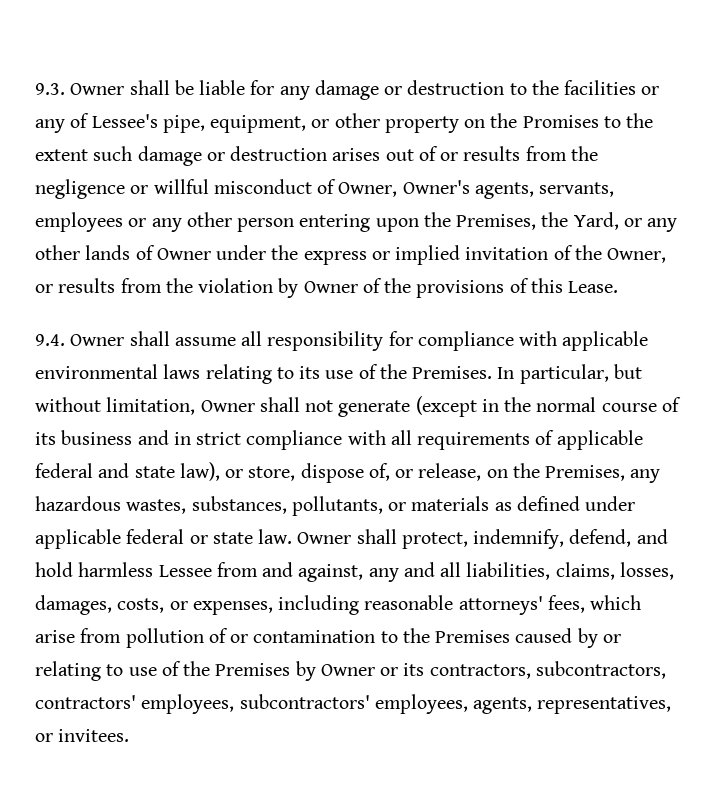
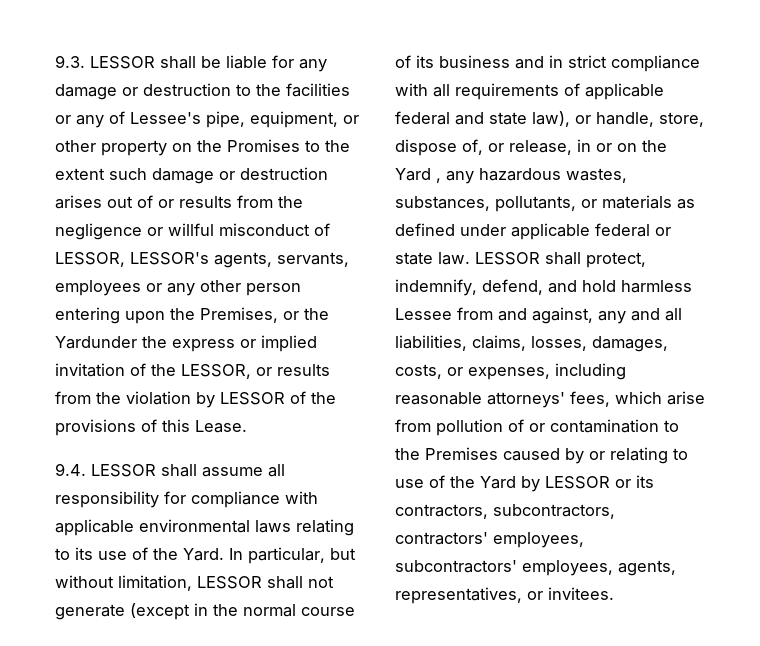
- 9.3. Owner shall be liable for any damage or destruction to the facilities or any of Lessee's pipe, equipment, or other property on the Promises to the extent such damage or destruction arises out of or results from the negligence or willful misconduct of Owner, Owner's agents, servants, employees or any other person entering upon the Premises, the Yard, or any other lands of Owner under the express or implied invitation of the Owner, or results from the violation by Owner of the provisions of this Lease.
+ 9.3. LESSOR shall be liable for any damage or destruction to the facilities or any of Lessee's pipe, equipment, or other property on the Promises to the extent such damage or destruction arises out of or results from the negligence or willful misconduct of LESSOR, LESSOR's agents, servants, employees or any other person entering upon the Premises, or the Yardunder the express or implied invitation of the LESSOR, or results from the violation by LESSOR of the provisions of this Lease.
- 9.4. Owner shall assume all responsibility for compliance with applicable environmental laws relating to its use of the Premises.
+ 9.4. LESSOR shall assume all responsibility for compliance with applicable environmental laws relating to its use of the Yard.
- In particular, but without limitation, Owner shall not generate (except in the normal course of its business and in strict compliance with all requirements of applicable federal and state law), or store, dispose of, or release, on the Premises, any hazardous wastes, substances, pollutants, or materials as defined under applicable federal or state law.
+ In particular, but without limitation, LESSOR shall not generate (except in the normal course of its business and in strict compliance with all requirements of applicable federal and state law), or handle, store, dispose of, or release, in or on the Yard , any hazardous wastes, substances, pollutants, or materials as defined under applicable federal or state law.
- Owner shall protect, indemnify, defend, and hold harmless Lessee from and against, any and all liabilities, claims, losses, damages, costs, or expenses, including reasonable attorneys' fees, which arise from pollution of or contamination to the Premises caused by or relating to use of the Premises by Owner or its contractors, subcontractors, contractors' employees, subcontractors' employees, agents, representatives, or invitees.
+ LESSOR shall protect, indemnify, defend, and hold harmless Lessee from and against, any and all liabilities, claims, losses, damages, costs, or expenses, including reasonable attorneys' fees, which arise from pollution of or contamination to the Premises caused by or relating to use of the Yard by LESSOR or its contractors, subcontractors, contractors' employees, subcontractors' employees, agents, representatives, or invitees.

